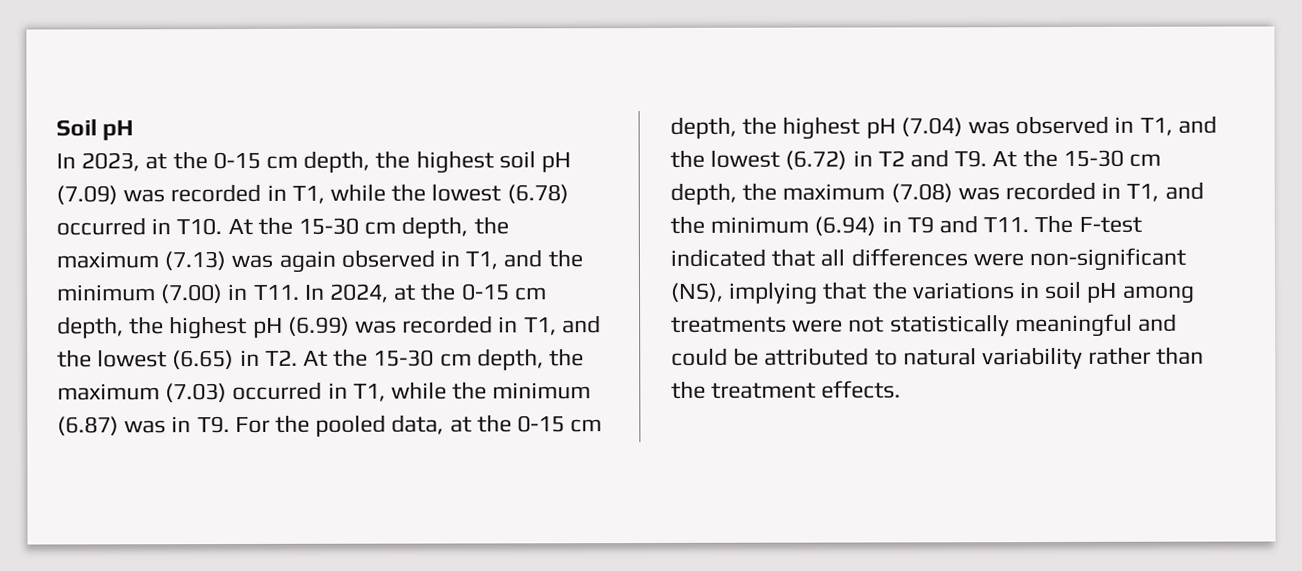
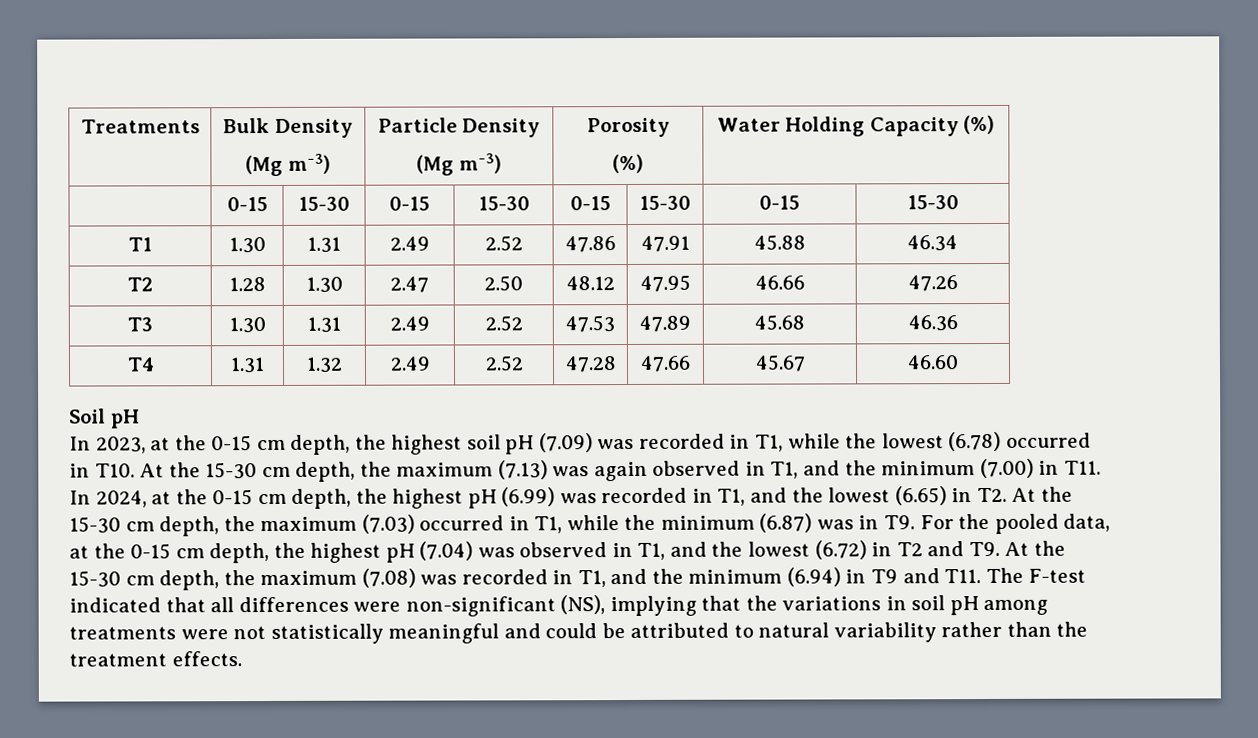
+ Treatments | Bulk Density
+ (Mg m-3) | Particle Density
+ (Mg m-3) | Porosity
+ (%) | Water Holding Capacity (%)
+ | 0-15 | 15-30 | 0-15 | 15-30 | 0-15 | 15-30 | 0-15 | 15-30
+ T1 | 1.30 | 1.31 | 2.49 | 2.52 | 47.86 | 47.91 | 45.88 | 46.34
+ T2 | 1.28 | 1.30 | 2.47 | 2.50 | 48.12 | 47.95 | 46.66 | 47.26
+ T3 | 1.30 | 1.31 | 2.49 | 2.52 | 47.53 | 47.89 | 45.68 | 46.36
+ T4 | 1.31 | 1.32 | 2.49 | 2.52 | 47.28 | 47.66 | 45.67 | 46.60

